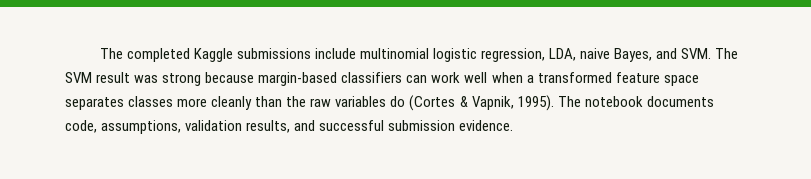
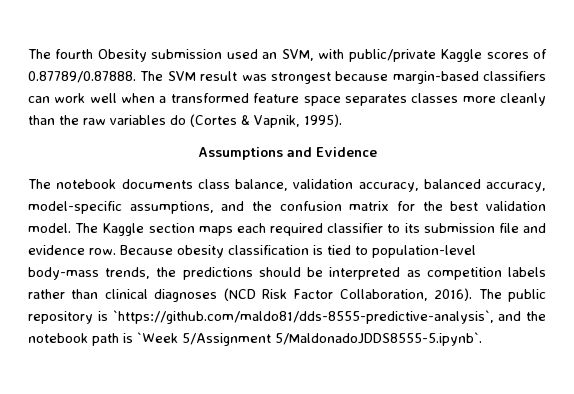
- The completed Kaggle submissions include multinomial logistic regression, LDA, naive Bayes, and SVM. The SVM result was strong because margin-based classifiers can work well when a transformed feature space separates classes more cleanly than the raw variables do (Cortes & Vapnik, 1995). The notebook documents code, assumptions, validation results, and successful submission evidence.
+ The fourth Obesity submission used an SVM, with public/private Kaggle scores of 0.87789/0.87888. The SVM result was strongest because margin-based classifiers can work well when a transformed feature space separates classes more cleanly than the raw variables do (Cortes & Vapnik, 1995).
+ Assumptions and Evidence
+ The notebook documents class balance, validation accuracy, balanced accuracy, model-specific assumptions, and the confusion matrix for the best validation model. The Kaggle section maps each required classifier to its submission file and evidence row. Because obesity classification is tied to population-level body-mass trends, the predictions should be interpreted as competition labels rather than clinical diagnoses (NCD Risk Factor Collaboration, 2016). The public repository is `https://github.com/maldo81/dds-8555-predictive-analysis`, and the notebook path is `Week 5/Assignment 5/MaldonadoJDDS8555-5.ipynb`.

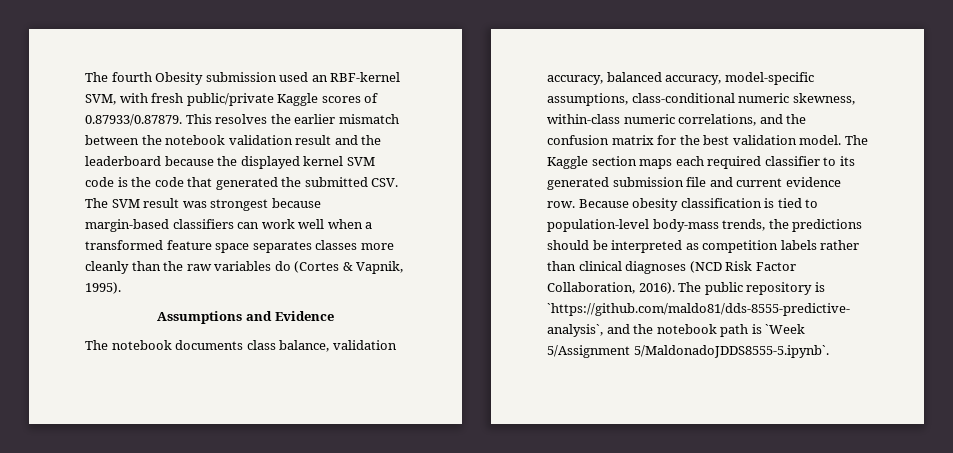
- The fourth Obesity submission used an SVM, with public/private Kaggle scores of 0.87789/0.87888. The SVM result was strongest because margin-based classifiers can work well when a transformed feature space separates classes more cleanly than the raw variables do (Cortes & Vapnik, 1995).
+ The fourth Obesity submission used an RBF-kernel SVM, with fresh public/private Kaggle scores of 0.87933/0.87879. This resolves the earlier mismatch between the notebook validation result and the leaderboard because the displayed kernel SVM code is the code that generated the submitted CSV. The SVM result was strongest because margin-based classifiers can work well when a transformed feature space separates classes more cleanly than the raw variables do (Cortes & Vapnik, 1995).
- The notebook documents class balance, validation accuracy, balanced accuracy, model-specific assumptions, and the confusion matrix for the best validation model.
+ The notebook documents class balance, validation accuracy, balanced accuracy, model-specific assumptions, class-conditional numeric skewness, within-class numeric correlations, and the confusion matrix for the best validation model.
- The Kaggle section maps each required classifier to its submission file and evidence row.
+ The Kaggle section maps each required classifier to its generated submission file and current evidence row.

